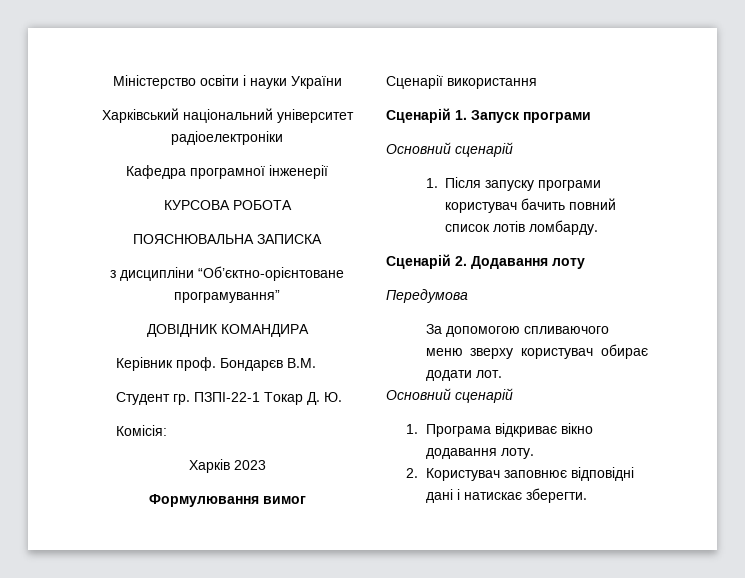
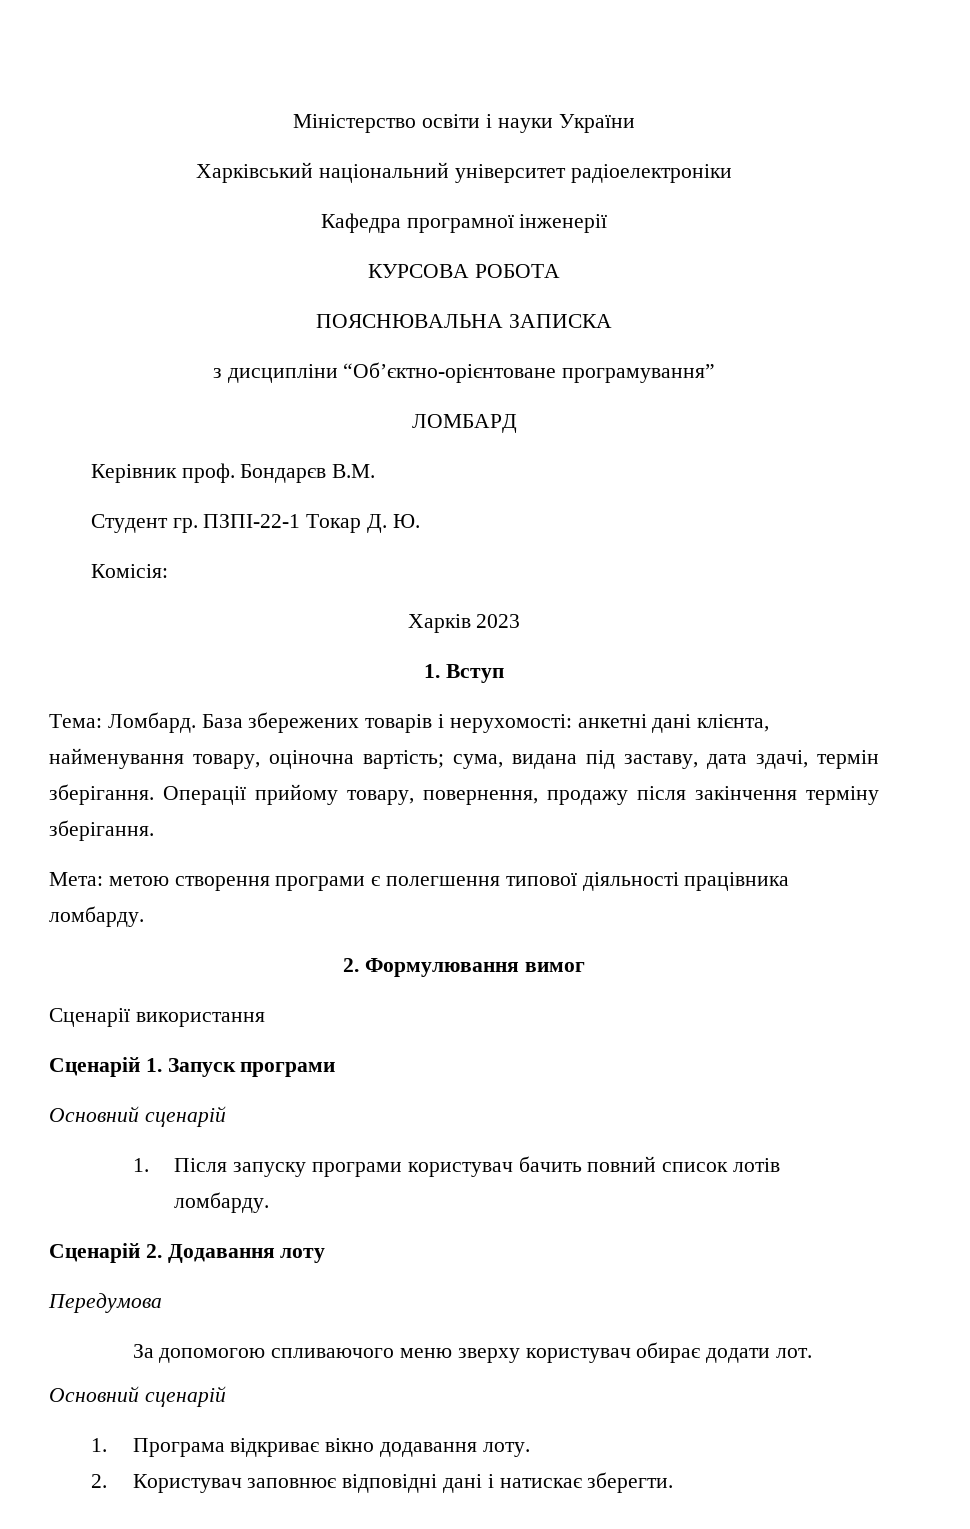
- ДОВІДНИК КОМАНДИРА
+ ЛОМБАРД
- Формулювання вимог
+ 1. Вступ
+ Тема: Ломбард. База збережених товарів і нерухомості: анкетні дані клієнта, найменування товару, оціночна вартість; сума, видана під заставу, дата здачі, термін зберігання. Операції прийому товару, повернення, продажу після закінчення терміну зберігання.
+ Мета: метою створення програми є полегшення типової діяльності працівника ломбарду.
+ 2. Формулювання вимог

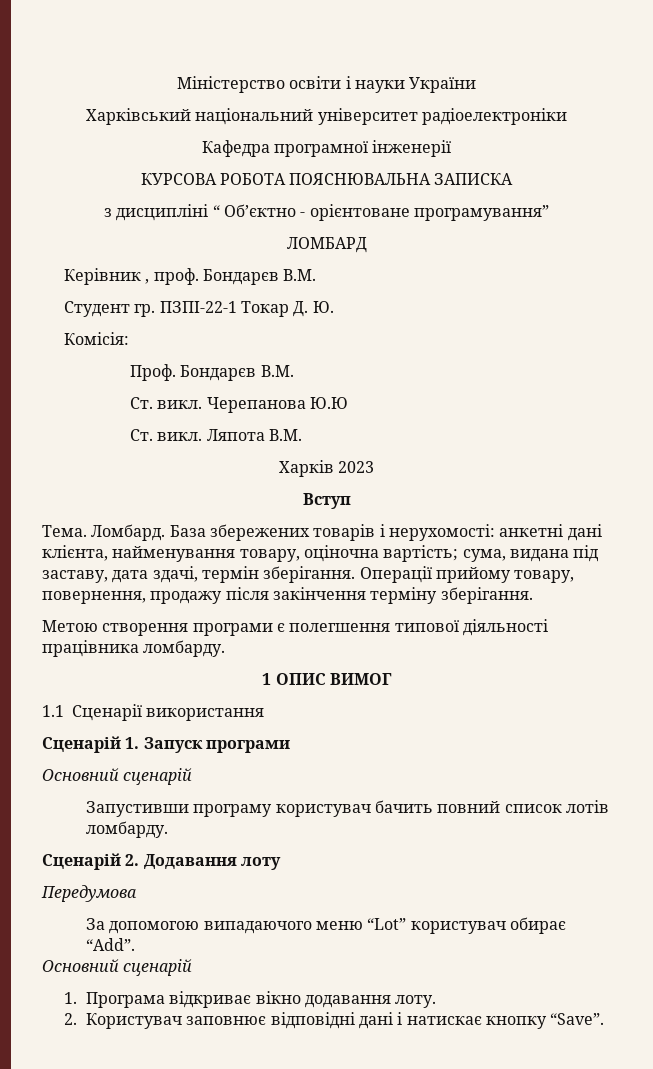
- КУРСОВА РОБОТА
- ПОЯСНЮВАЛЬНА ЗАПИСКА
+ КУРСОВА РОБОТА ПОЯСНЮВАЛЬНА ЗАПИСКА
- з дисципліни “Об’єктно-орієнтоване програмування”
+ з дисципліні “ Об’єктно - орієнтоване програмування”
- Керівник проф.
+ Керівник , проф.
+ Проф. Бондарєв В.М.
+ Ст. викл. Черепанова Ю.Ю
+ Ст. викл. Ляпота В.М.
- 1. Вступ
+ Вступ
- Тема: Ломбард.
+ Тема. Ломбард.
- Мета: метою створення програми є полегшення типової діяльності працівника ломбарду.
+ Метою створення програми є полегшення типової діяльності працівника ломбарду.
- 2. Формулювання вимог
- Сценарії використання
+ 1 ОПИС ВИМОГ
+ 1.1 Сценарії використання
- 1. Після запуску програми користувач бачить повний список лотів ломбарду.
+ Запустивши програму користувач бачить повний список лотів ломбарду.
- За допомогою спливаючого меню зверху користувач обирає додати лот.
+ За допомогою випадаючого меню “Lot” користувач обирає “Add”.
- 2. Користувач заповнює відповідні дані і натискає зберегти.
+ 2. Користувач заповнює відповідні дані і натискає кнопку “Save”.

